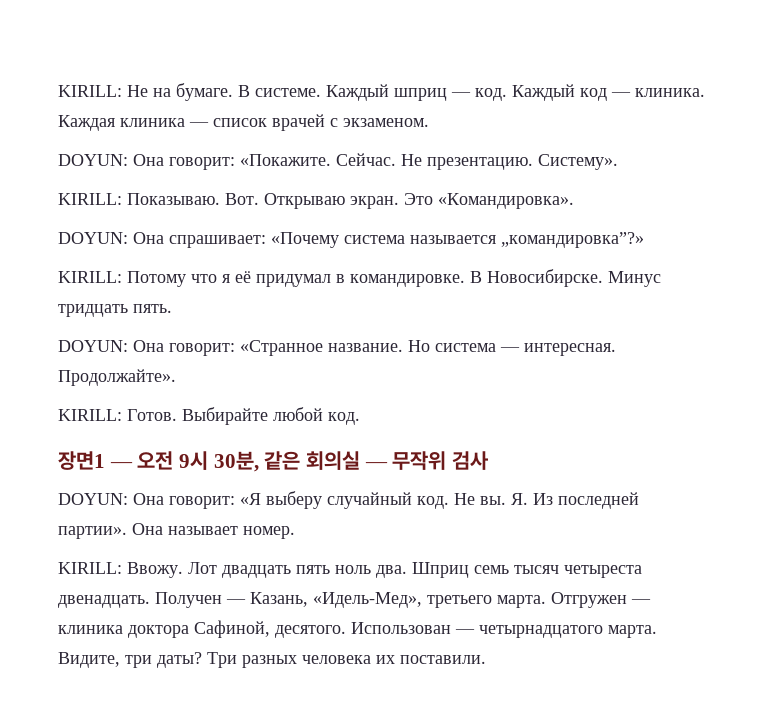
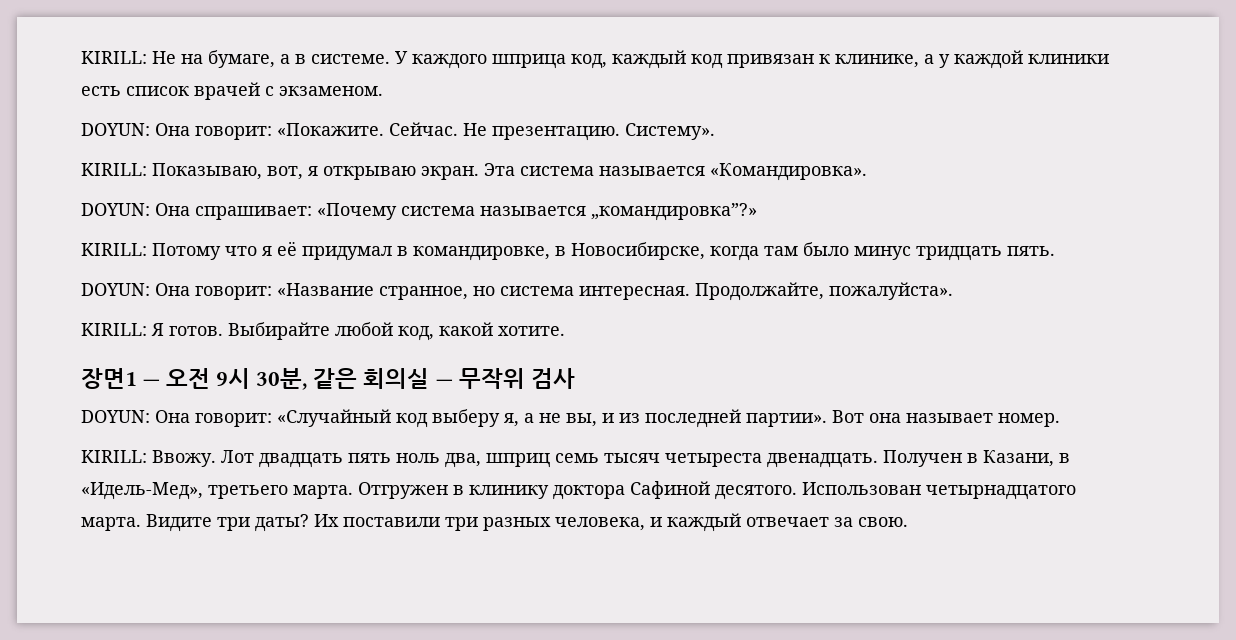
- KIRILL: Не на бумаге. В системе. Каждый шприц — код. Каждый код — клиника. Каждая клиника — список врачей с экзаменом.
+ KIRILL: Не на бумаге, а в системе. У каждого шприца код, каждый код привязан к клинике, а у каждой клиники есть список врачей с экзаменом.
- KIRILL: Показываю. Вот. Открываю экран. Это «Командировка».
+ KIRILL: Показываю, вот, я открываю экран. Эта система называется «Командировка».
- KIRILL: Потому что я её придумал в командировке. В Новосибирске. Минус тридцать пять.
+ KIRILL: Потому что я её придумал в командировке, в Новосибирске, когда там было минус тридцать пять.
- DOYUN: Она говорит: «Странное название. Но система — интересная. Продолжайте».
- KIRILL: Готов. Выбирайте любой код.
+ DOYUN: Она говорит: «Название странное, но система интересная. Продолжайте, пожалуйста».
+ KIRILL: Я готов. Выбирайте любой код, какой хотите.
- DOYUN: Она говорит: «Я выберу случайный код. Не вы. Я. Из последней партии». Она называет номер.
+ DOYUN: Она говорит: «Случайный код выберу я, а не вы, и из последней партии». Вот она называет номер.
- Лот двадцать пять ноль два. Шприц семь тысяч четыреста двенадцать.
+ Лот двадцать пять ноль два, шприц семь тысяч четыреста двенадцать.
- Получен — Казань, «Идель-Мед», третьего марта.
+ Получен в Казани, в «Идель-Мед», третьего марта.
- Отгружен — клиника доктора Сафиной, десятого.
+ Отгружен в клинику доктора Сафиной десятого.
- Использован — четырнадцатого марта.
+ Использован четырнадцатого марта.
- Видите, три даты?
+ Видите три даты?
- Три разных человека их поставили.
+ Их поставили три разных человека, и каждый отвечает за свою.

